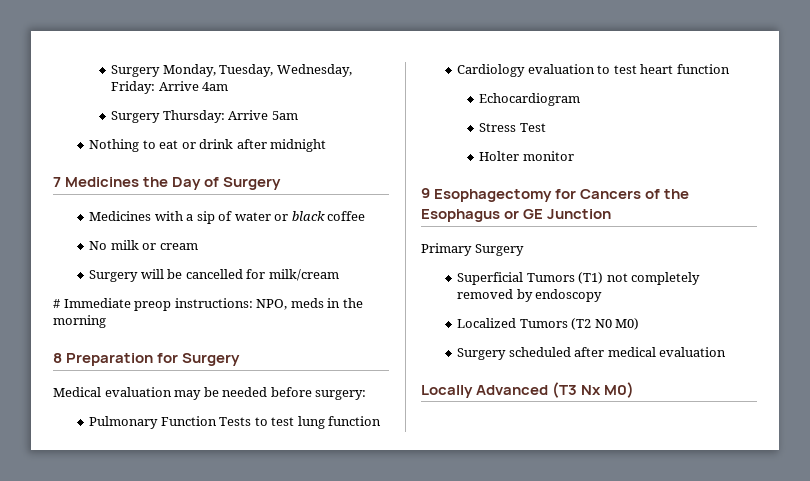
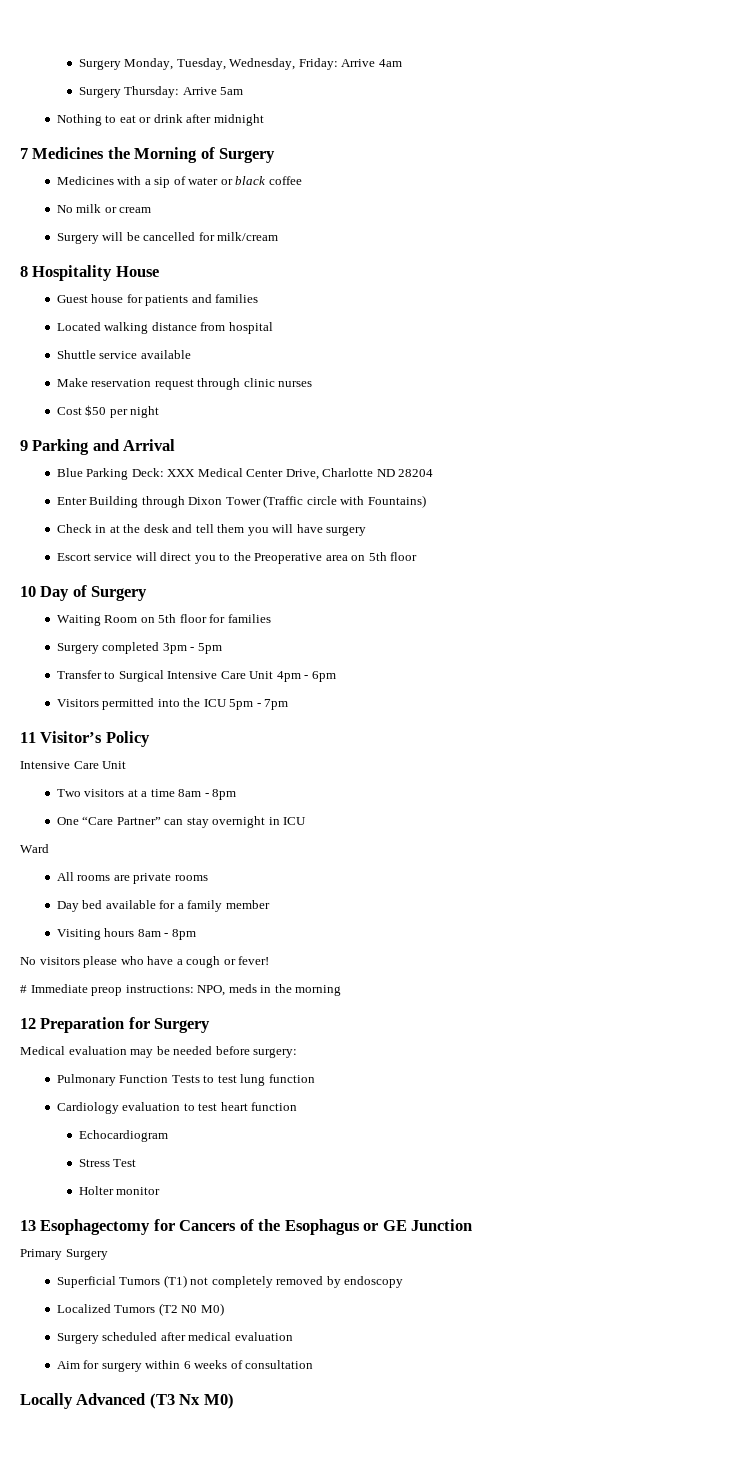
- 7 Medicines the Day of Surgery
+ 7 Medicines the Morning of Surgery
+ 8 Hospitality House
+ Guest house for patients and families
+ Located walking distance from hospital
+ Shuttle service available
+ Make reservation request through clinic nurses
+ Cost $50 per night
+ 9 Parking and Arrival
+ Blue Parking Deck: XXX Medical Center Drive, Charlotte ND 28204
+ Enter Building through Dixon Tower (Traffic circle with Fountains)
+ Check in at the desk and tell them you will have surgery
+ Escort service will direct you to the Preoperative area on 5th floor
+ 10 Day of Surgery
+ Waiting Room on 5th floor for families
+ Surgery completed 3pm - 5pm
+ Transfer to Surgical Intensive Care Unit 4pm - 6pm
+ Visitors permitted into the ICU 5pm - 7pm
+ 11 Visitor’s Policy
+ Intensive Care Unit
+ Two visitors at a time 8am - 8pm
+ One “Care Partner” can stay overnight in ICU
+ Ward
+ All rooms are private rooms
+ Day bed available for a family member
+ Visiting hours 8am - 8pm
+ No visitors please who have a cough or fever!
- 8 Preparation for Surgery
+ 12 Preparation for Surgery
- 9 Esophagectomy for Cancers of the Esophagus or GE Junction
+ 13 Esophagectomy for Cancers of the Esophagus or GE Junction
+ Aim for surgery within 6 weeks of consultation

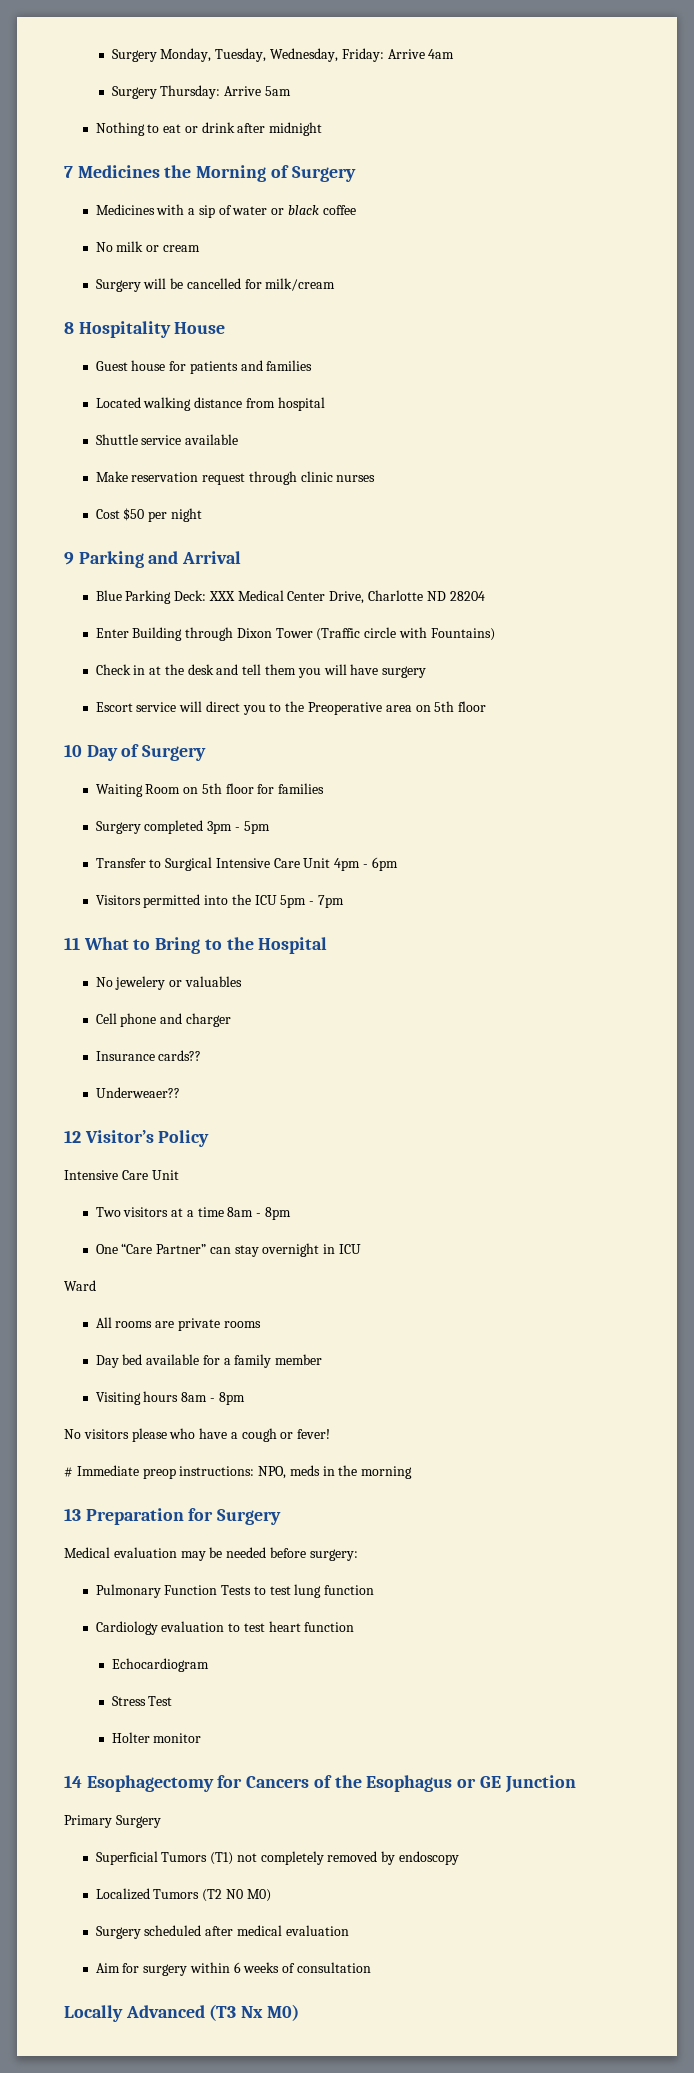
- 11 Visitor’s Policy
+ 11 What to Bring to the Hospital
+ No jewelery or valuables
+ Cell phone and charger
+ Insurance cards??
+ Underweaer??
+ 12 Visitor’s Policy
- 12 Preparation for Surgery
+ 13 Preparation for Surgery
- 13 Esophagectomy for Cancers of the Esophagus or GE Junction
+ 14 Esophagectomy for Cancers of the Esophagus or GE Junction

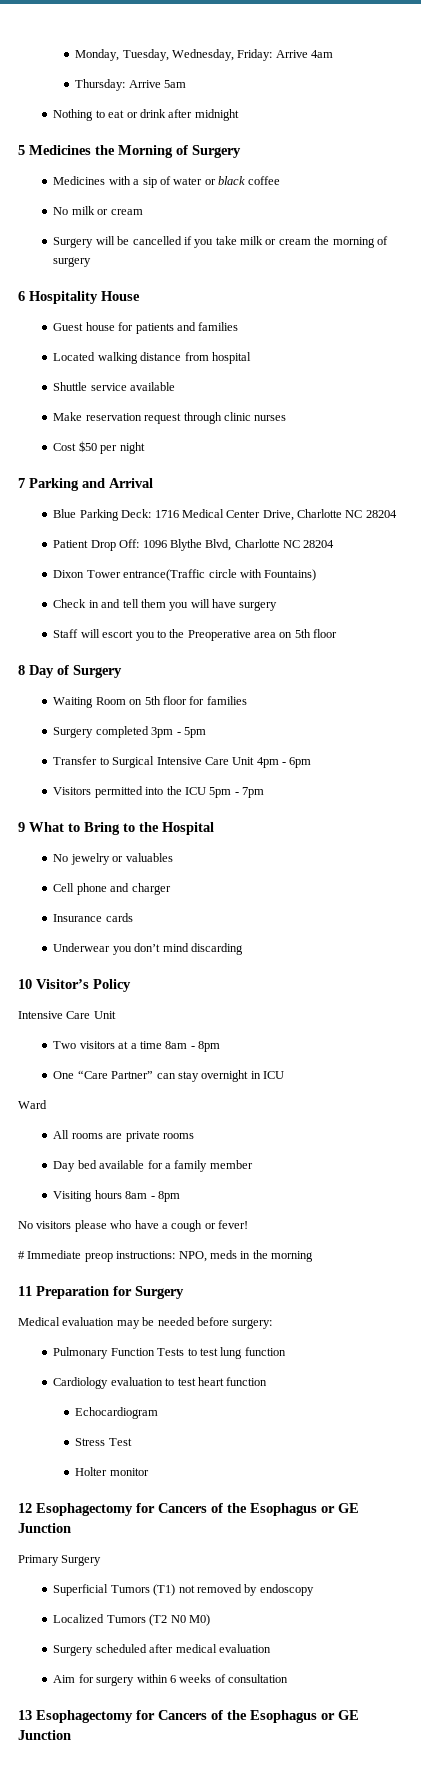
- Surgery Monday, Tuesday, Wednesday, Friday: Arrive 4am
+ Monday, Tuesday, Wednesday, Friday: Arrive 4am
- Surgery Thursday: Arrive 5am
+ Thursday: Arrive 5am
- 7 Medicines the Morning of Surgery
+ 5 Medicines the Morning of Surgery
- Surgery will be cancelled for milk/cream
- 8 Hospitality House
+ Surgery will be cancelled if you take milk or cream the morning of surgery
+ 6 Hospitality House
- 9 Parking and Arrival
+ 7 Parking and Arrival
- Blue Parking Deck: XXX Medical Center Drive, Charlotte ND 28204
- Enter Building through Dixon Tower (Traffic circle with Fountains)
+ Blue Parking Deck: 1716 Medical Center Drive, Charlotte NC 28204
+ Patient Drop Off: 1096 Blythe Blvd, Charlotte NC 28204
+ Dixon Tower entrance(Traffic circle with Fountains)
- Check in at the desk and tell them you will have surgery
+ Check in and tell them you will have surgery
- Escort service will direct you to the Preoperative area on 5th floor
+ Staff will escort you to the Preoperative area on 5th floor
- 10 Day of Surgery
+ 8 Day of Surgery
- 11 What to Bring to the Hospital
+ 9 What to Bring to the Hospital
- No jewelery or valuables
+ No jewelry or valuables
- Insurance cards??
- Underweaer??
- 12 Visitor’s Policy
+ Insurance cards
+ Underwear you don’t mind discarding
+ 10 Visitor’s Policy
- 13 Preparation for Surgery
+ 11 Preparation for Surgery
- 14 Esophagectomy for Cancers of the Esophagus or GE Junction
+ 12 Esophagectomy for Cancers of the Esophagus or GE Junction
- Superficial Tumors (T1) not completely removed by endoscopy
+ Superficial Tumors (T1) not removed by endoscopy
- Locally Advanced (T3 Nx M0)
+ 13 Esophagectomy for Cancers of the Esophagus or GE Junction

